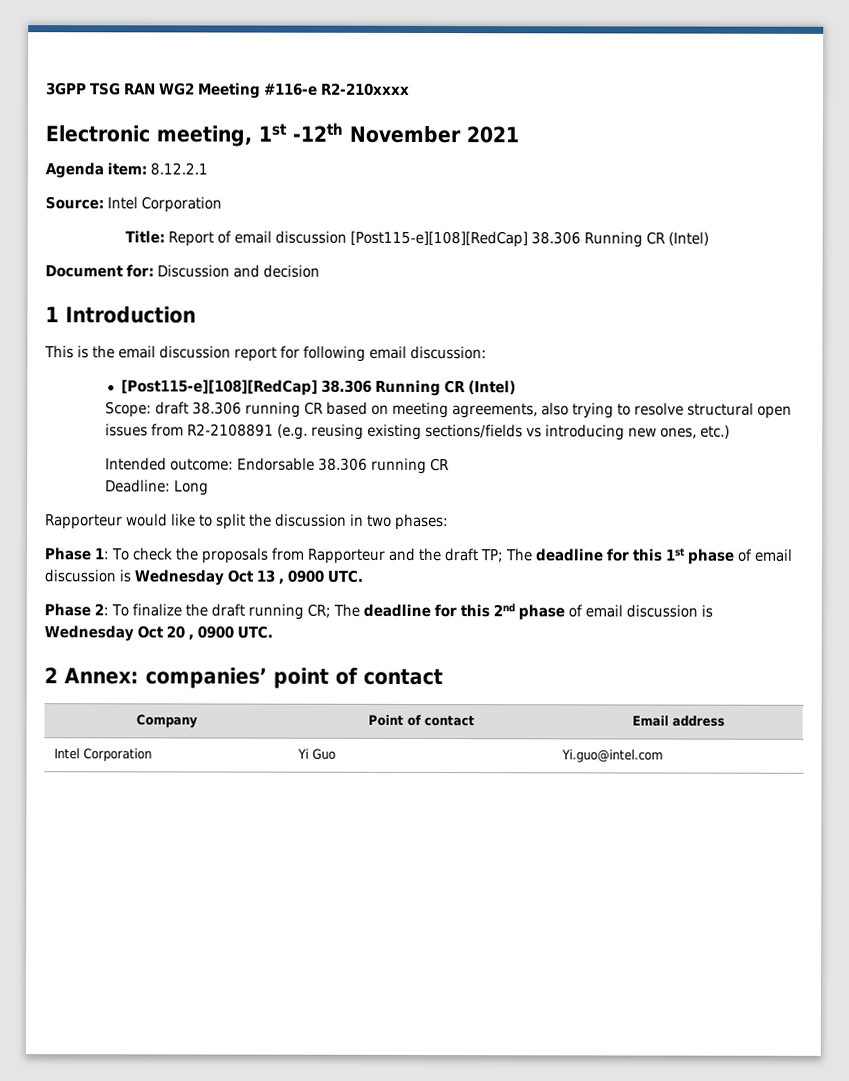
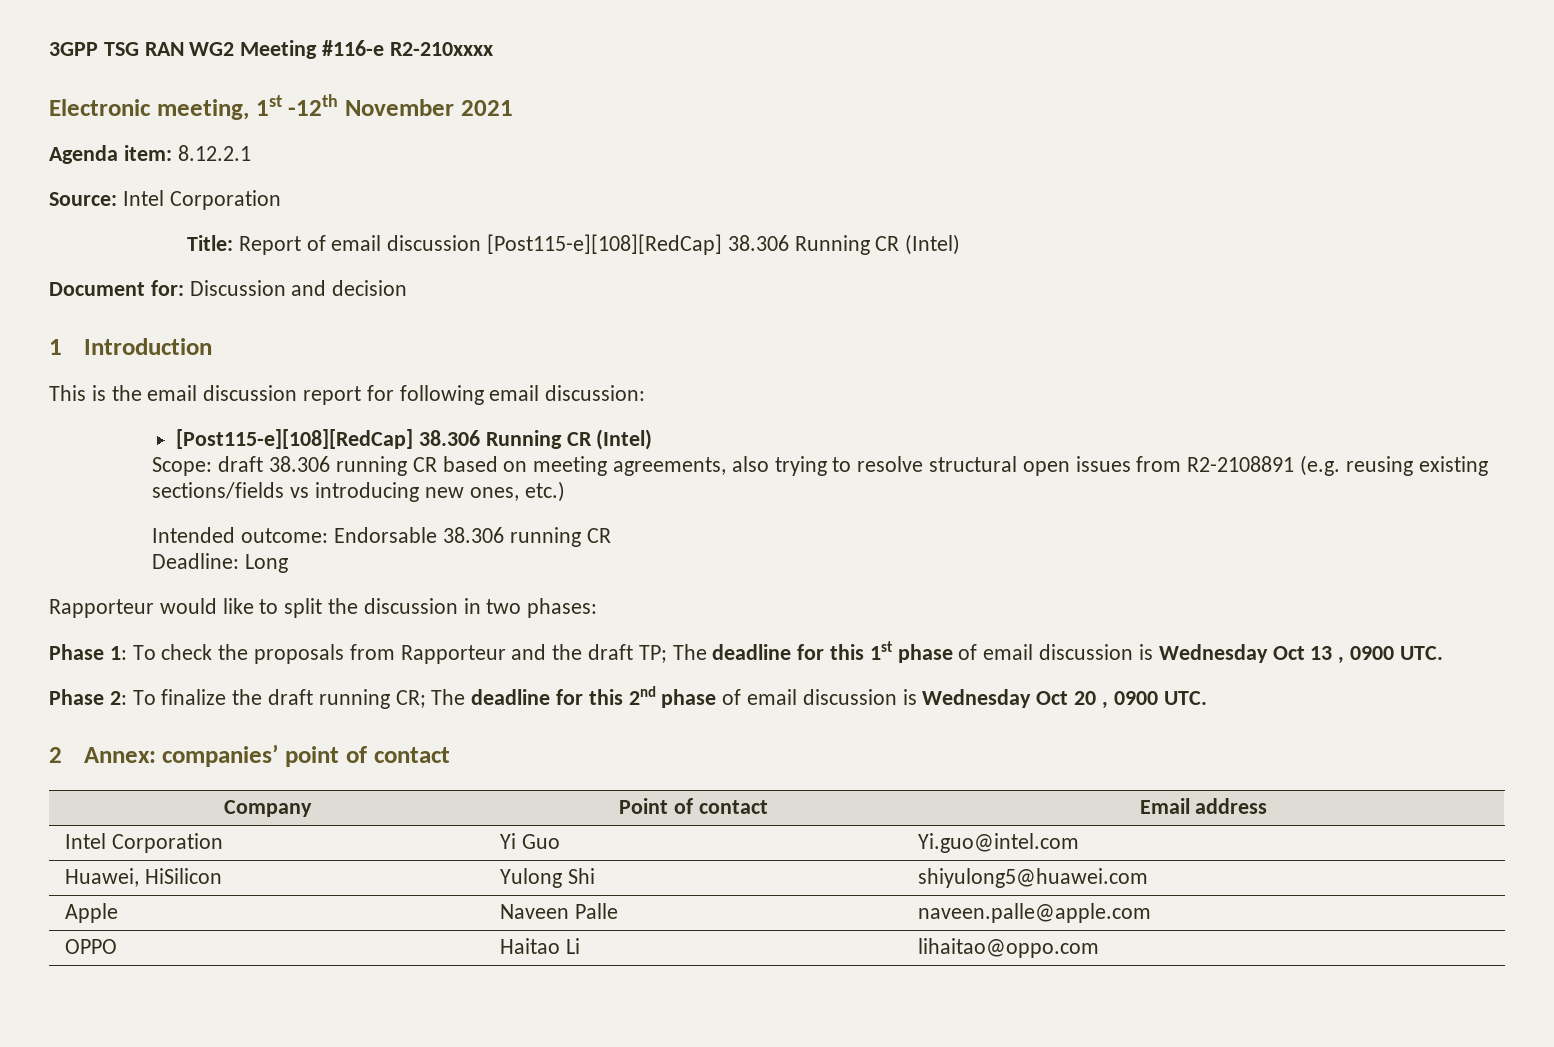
+ Huawei, HiSilicon | Yulong Shi | shiyulong5@huawei.com
+ Apple | Naveen Palle | naveen.palle@apple.com
+ OPPO | Haitao Li | lihaitao@oppo.com

